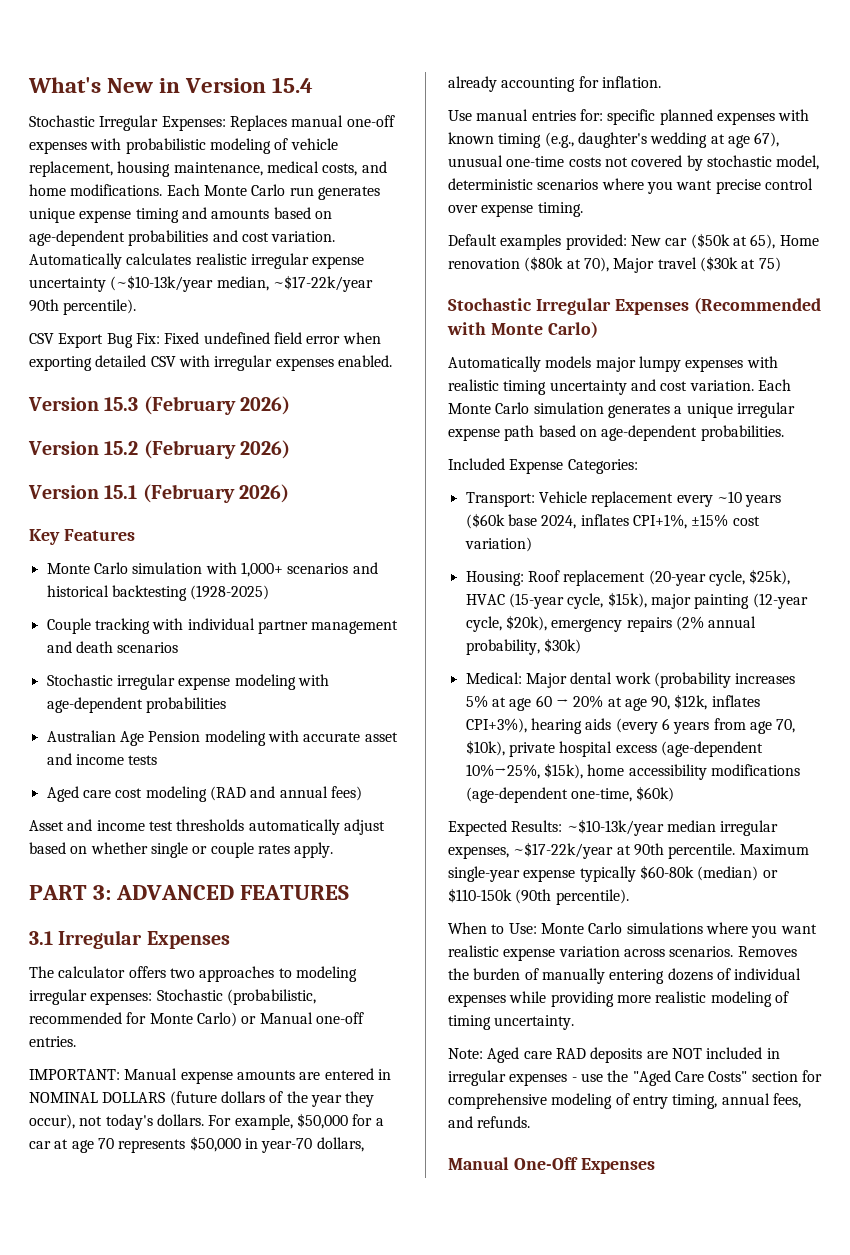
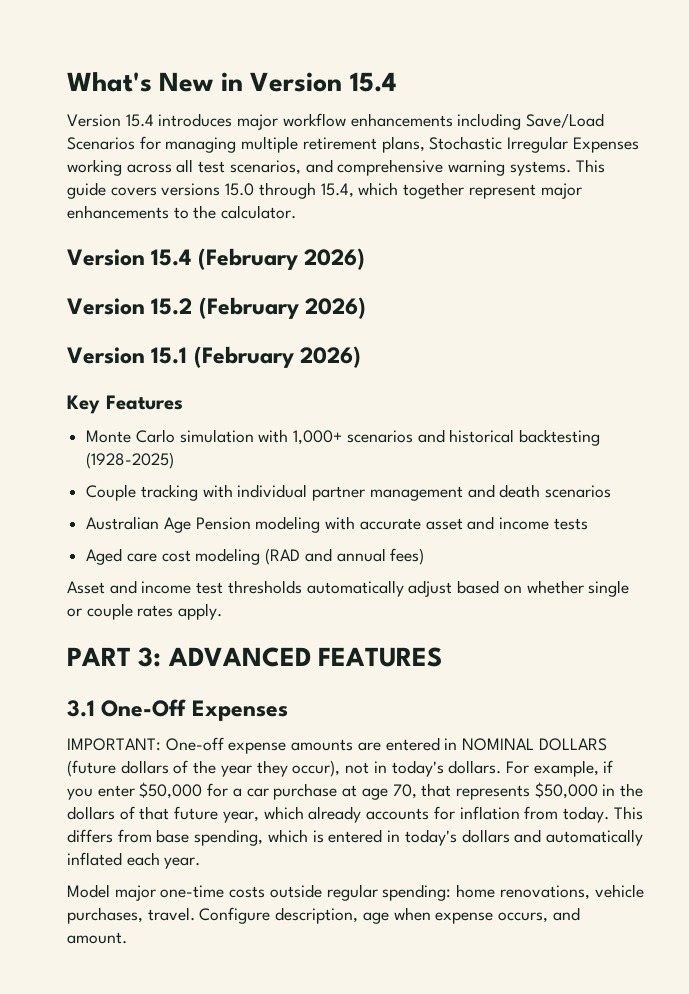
- Stochastic Irregular Expenses: Replaces manual one-off expenses with probabilistic modeling of vehicle replacement, housing maintenance, medical costs, and home modifications. Each Monte Carlo run generates unique expense timing and amounts based on age-dependent probabilities and cost variation. Automatically calculates realistic irregular expense uncertainty (~$10-13k/year median, ~$17-22k/year 90th percentile).
- CSV Export Bug Fix: Fixed undefined field error when exporting detailed CSV with irregular expenses enabled.
- Version 15.3 (February 2026)
+ Version 15.4 introduces major workflow enhancements including Save/Load Scenarios for managing multiple retirement plans, Stochastic Irregular Expenses working across all test scenarios, and comprehensive warning systems. This guide covers versions 15.0 through 15.4, which together represent major enhancements to the calculator.
+ Version 15.4 (February 2026)
- Stochastic irregular expense modeling with age-dependent probabilities
- 3.1 Irregular Expenses
- The calculator offers two approaches to modeling irregular expenses: Stochastic (probabilistic, recommended for Monte Carlo) or Manual one-off entries.
+ 3.1 One-Off Expenses
- IMPORTANT: Manual expense amounts are entered in NOMINAL DOLLARS (future dollars of the year they occur), not today's dollars.
+ IMPORTANT: One-off expense amounts are entered in NOMINAL DOLLARS (future dollars of the year they occur), not in today's dollars.
- For example, $50,000 for a car at age 70 represents $50,000 in year-70 dollars, already accounting for inflation.
- Use manual entries for: specific planned expenses with known timing (e.g., daughter's wedding at age 67), unusual one-time costs not covered by stochastic model, deterministic scenarios where you want precise control over expense timing.
- Default examples provided: New car ($50k at 65), Home renovation ($80k at 70), Major travel ($30k at 75)
- Stochastic Irregular Expenses (Recommended with Monte Carlo)
- Automatically models major lumpy expenses with realistic timing uncertainty and cost variation. Each Monte Carlo simulation generates a unique irregular expense path based on age-dependent probabilities.
- Included Expense Categories:
- Transport: Vehicle replacement every ~10 years ($60k base 2024, inflates CPI+1%, ±15% cost variation)
- Housing: Roof replacement (20-year cycle, $25k), HVAC (15-year cycle, $15k), major painting (12-year cycle, $20k), emergency repairs (2% annual probability, $30k)
- Medical: Major dental work (probability increases 5% at age 60 → 20% at age 90, $12k, inflates CPI+3%), hearing aids (every 6 years from age 70, $10k), private hospital excess (age-dependent 10%→25%, $15k), home accessibility modifications (age-dependent one-time, $60k)
- Expected Results: ~$10-13k/year median irregular expenses, ~$17-22k/year at 90th percentile. Maximum single-year expense typically $60-80k (median) or $110-150k (90th percentile).
- When to Use: Monte Carlo simulations where you want realistic expense variation across scenarios. Removes the burden of manually entering dozens of individual expenses while providing more realistic modeling of timing uncertainty.
- Note: Aged care RAD deposits are NOT included in irregular expenses - use the "Aged Care Costs" section for comprehensive modeling of entry timing, annual fees, and refunds.
- Manual One-Off Expenses
+ For example, if you enter $50,000 for a car purchase at age 70, that represents $50,000 in the dollars of that future year, which already accounts for inflation from today. This differs from base spending, which is entered in today's dollars and automatically inflated each year.
+ Model major one-time costs outside regular spending: home renovations, vehicle purchases, travel. Configure description, age when expense occurs, and amount.

